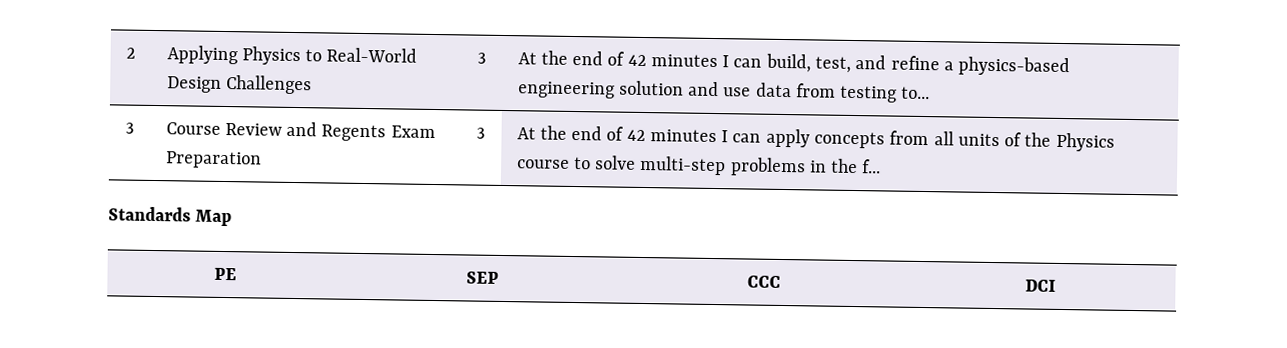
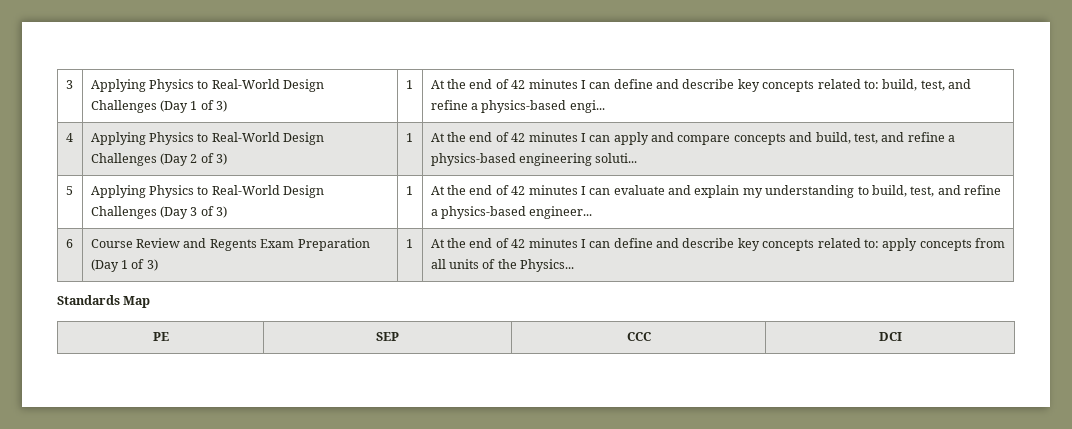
- 2 | Applying Physics to Real-World Design Challenges | 3 | At the end of 42 minutes I can build, test, and refine a physics-based engineering solution and use data from testing to...
- 3 | Course Review and Regents Exam Preparation | 3 | At the end of 42 minutes I can apply concepts from all units of the Physics course to solve multi-step problems in the f...
+ 3 | Applying Physics to Real-World Design Challenges (Day 1 of 3) | 1 | At the end of 42 minutes I can define and describe key concepts related to: build, test, and refine a physics-based engi...
+ 4 | Applying Physics to Real-World Design Challenges (Day 2 of 3) | 1 | At the end of 42 minutes I can apply and compare concepts and build, test, and refine a physics-based engineering soluti...
+ 5 | Applying Physics to Real-World Design Challenges (Day 3 of 3) | 1 | At the end of 42 minutes I can evaluate and explain my understanding to build, test, and refine a physics-based engineer...
+ 6 | Course Review and Regents Exam Preparation (Day 1 of 3) | 1 | At the end of 42 minutes I can define and describe key concepts related to: apply concepts from all units of the Physics...

